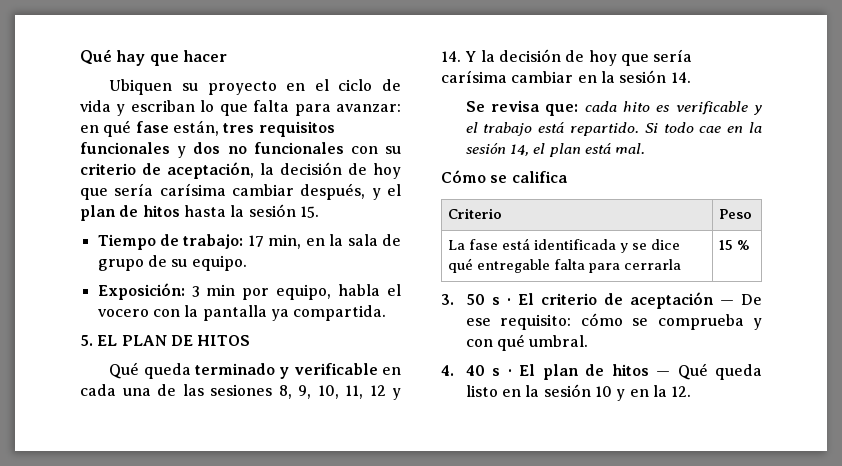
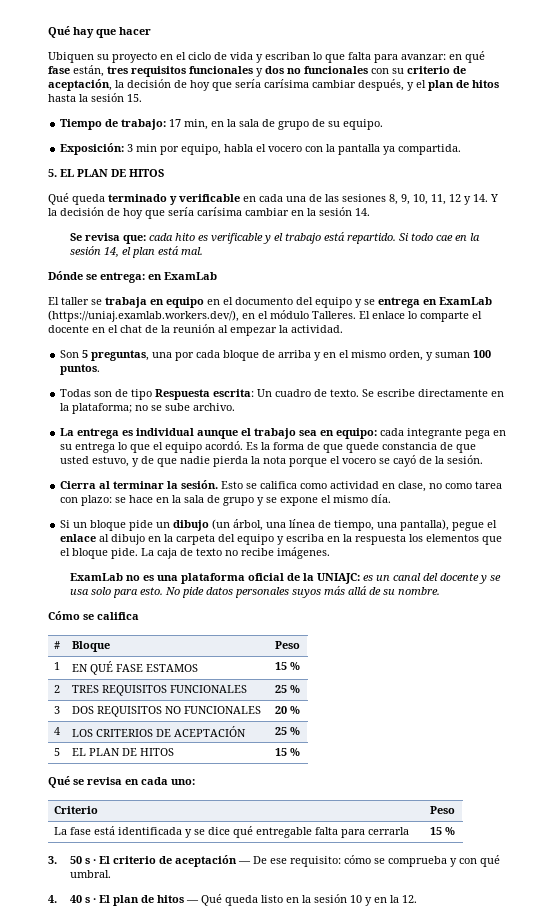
+ Dónde se entrega: en ExamLab
+ El taller se trabaja en equipo en el documento del equipo y se entrega en ExamLab (https://uniaj.examlab.workers.dev/), en el módulo Talleres. El enlace lo comparte el docente en el chat de la reunión al empezar la actividad.
+ Son 5 preguntas, una por cada bloque de arriba y en el mismo orden, y suman 100 puntos.
+ Todas son de tipo Respuesta escrita: Un cuadro de texto. Se escribe directamente en la plataforma; no se sube archivo.
+ La entrega es individual aunque el trabajo sea en equipo: cada integrante pega en su entrega lo que el equipo acordó. Es la forma de que quede constancia de que usted estuvo, y de que nadie pierda la nota porque el vocero se cayó de la sesión.
+ Cierra al terminar la sesión. Esto se califica como actividad en clase, no como tarea con plazo: se hace en la sala de grupo y se expone el mismo día.
+ Si un bloque pide un dibujo (un árbol, una línea de tiempo, una pantalla), pegue el enlace al dibujo en la carpeta del equipo y escriba en la respuesta los elementos que el bloque pide. La caja de texto no recibe imágenes.
+ ExamLab no es una plataforma oficial de la UNIAJC: es un canal del docente y se usa solo para esto. No pide datos personales suyos más allá de su nombre.
  Cómo se califica
+ # | Bloque | Peso
+ 1 | EN QUÉ FASE ESTAMOS | 15 %
+ 2 | TRES REQUISITOS FUNCIONALES | 25 %
+ 3 | DOS REQUISITOS NO FUNCIONALES | 20 %
+ 4 | LOS CRITERIOS DE ACEPTACIÓN | 25 %
+ 5 | EL PLAN DE HITOS | 15 %
+ Qué se revisa en cada uno:

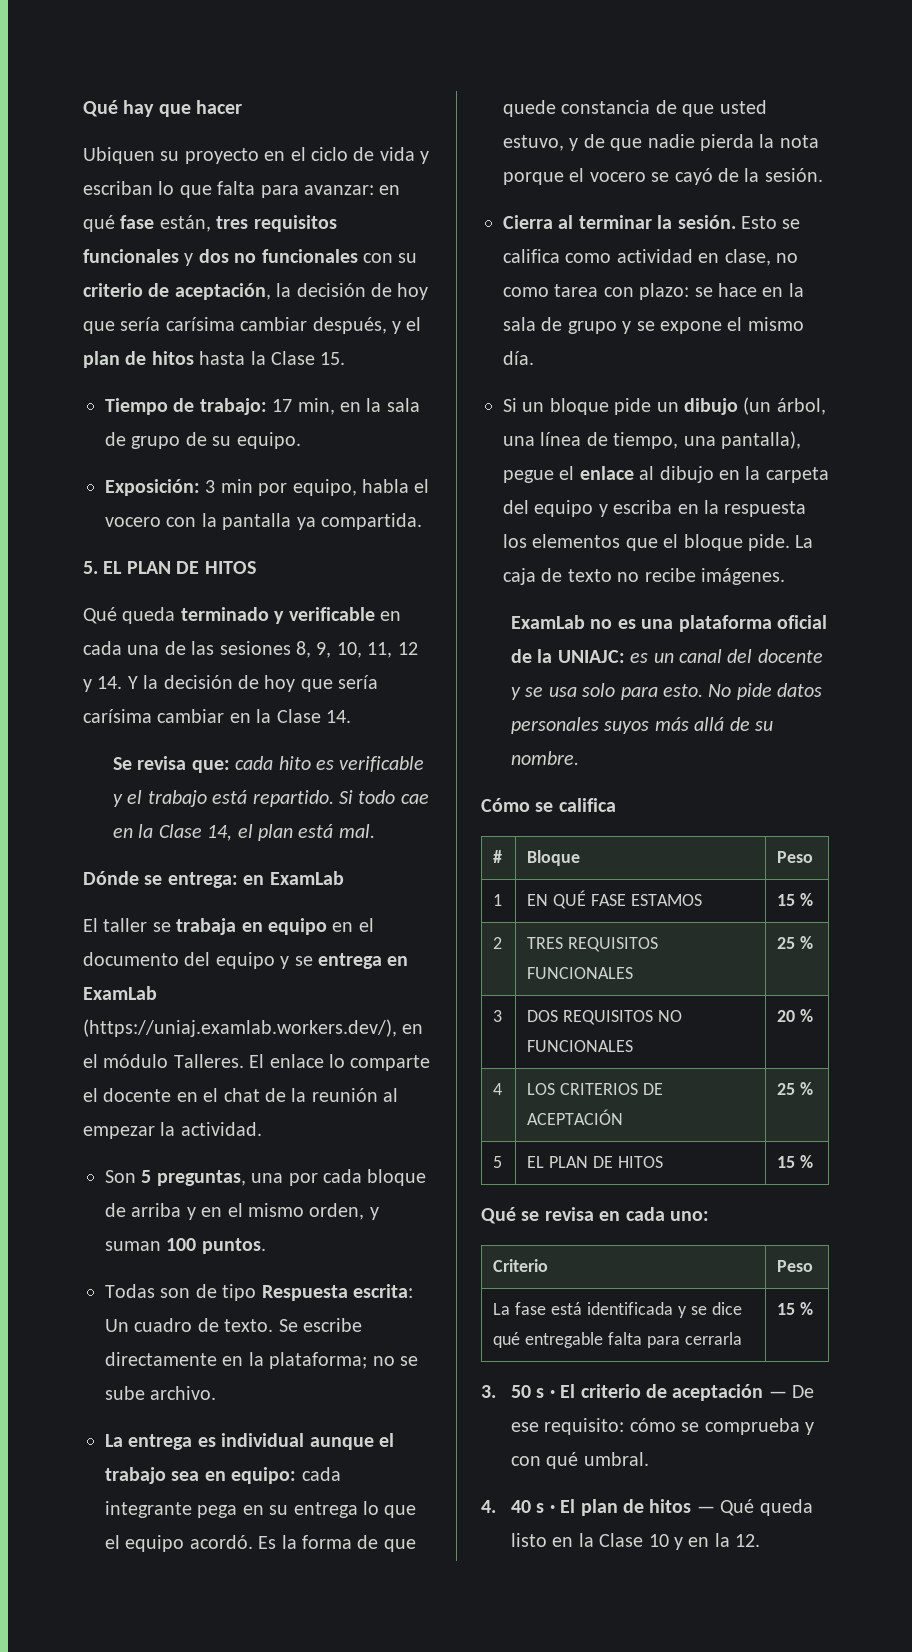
- Ubiquen su proyecto en el ciclo de vida y escriban lo que falta para avanzar: en qué fase están, tres requisitos funcionales y dos no funcionales con su criterio de aceptación, la decisión de hoy que sería carísima cambiar después, y el plan de hitos hasta la sesión 15.
+ Ubiquen su proyecto en el ciclo de vida y escriban lo que falta para avanzar: en qué fase están, tres requisitos funcionales y dos no funcionales con su criterio de aceptación, la decisión de hoy que sería carísima cambiar después, y el plan de hitos hasta la Clase 15.
- Qué queda terminado y verificable en cada una de las sesiones 8, 9, 10, 11, 12 y 14. Y la decisión de hoy que sería carísima cambiar en la sesión 14.
+ Qué queda terminado y verificable en cada una de las sesiones 8, 9, 10, 11, 12 y 14. Y la decisión de hoy que sería carísima cambiar en la Clase 14.
- Si todo cae en la sesión 14, el plan está mal.
+ Si todo cae en la Clase 14, el plan está mal.
- 4. 40 s · El plan de hitos — Qué queda listo en la sesión 10 y en la 12.
+ 4. 40 s · El plan de hitos — Qué queda listo en la Clase 10 y en la 12.

